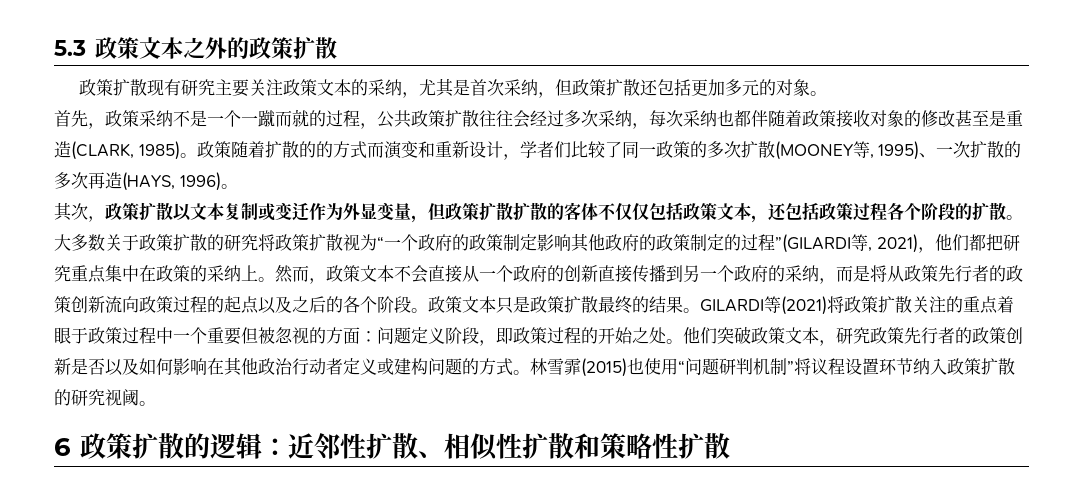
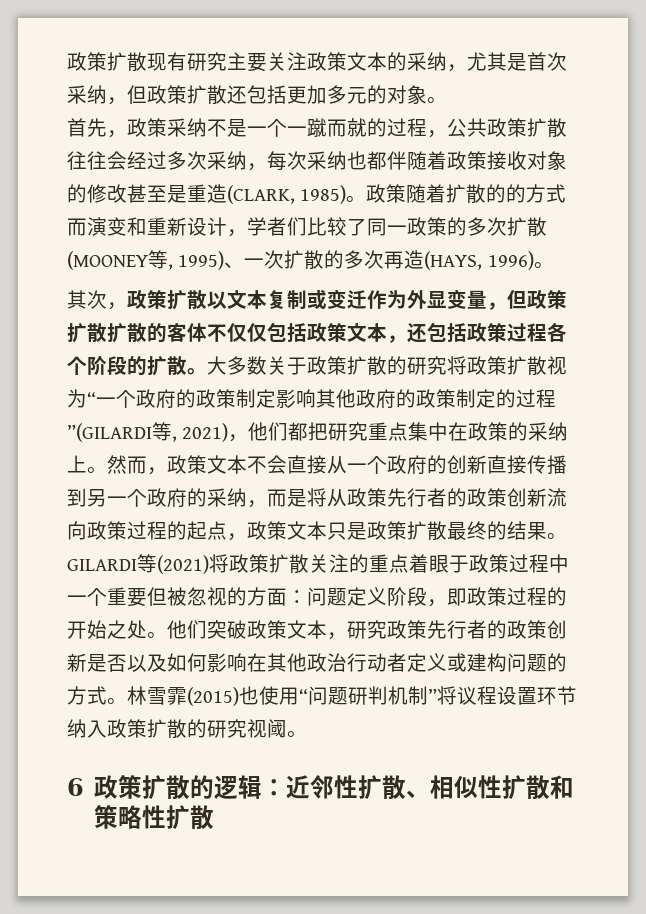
- 5.3政策文本之外的政策扩散
- 然而，政策文本不会直接从一个政府的创新直接传播到另一个政府的采纳，而是将从政策先行者的政策创新流向政策过程的起点以及之后的各个阶段。政策文本只是政策扩散最终的结果。
+ 然而，政策文本不会直接从一个政府的创新直接传播到另一个政府的采纳，而是将从政策先行者的政策创新流向政策过程的起点，政策文本只是政策扩散最终的结果。

